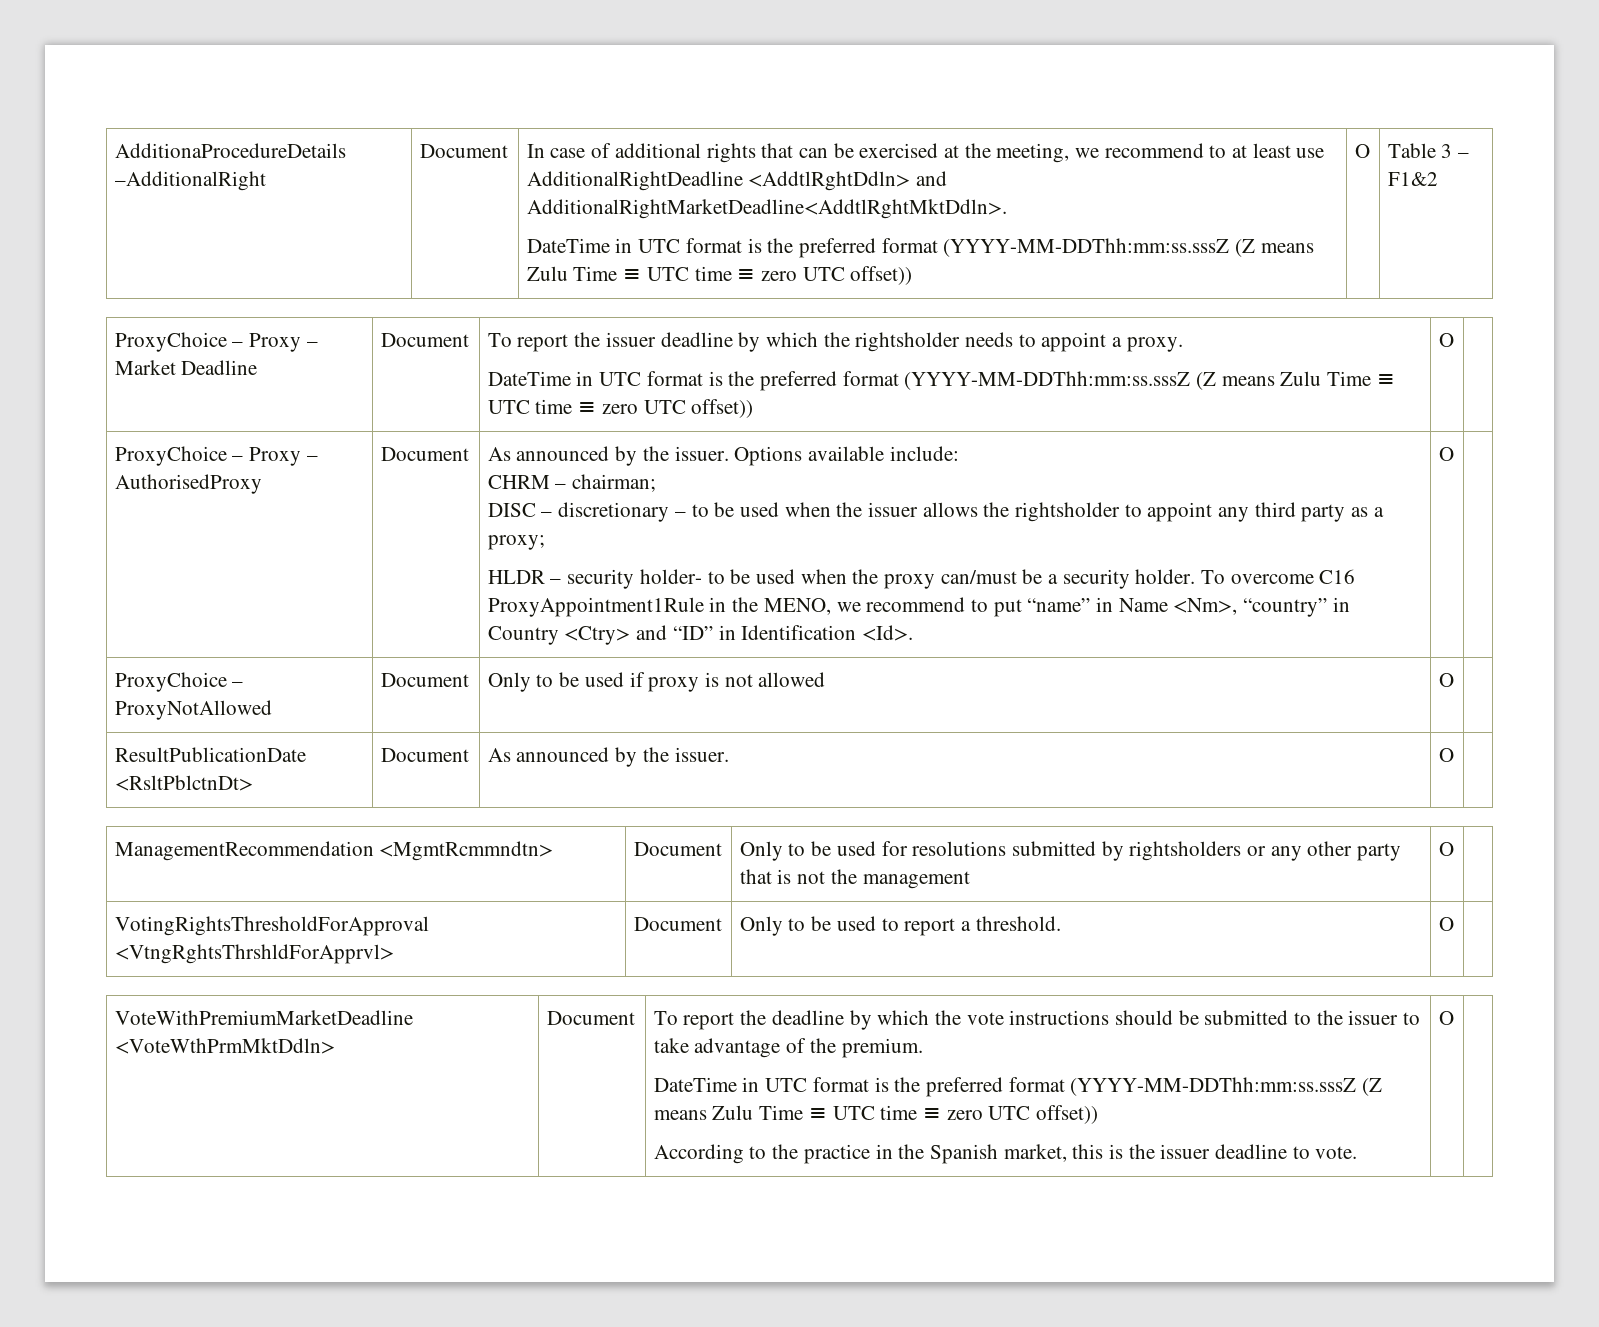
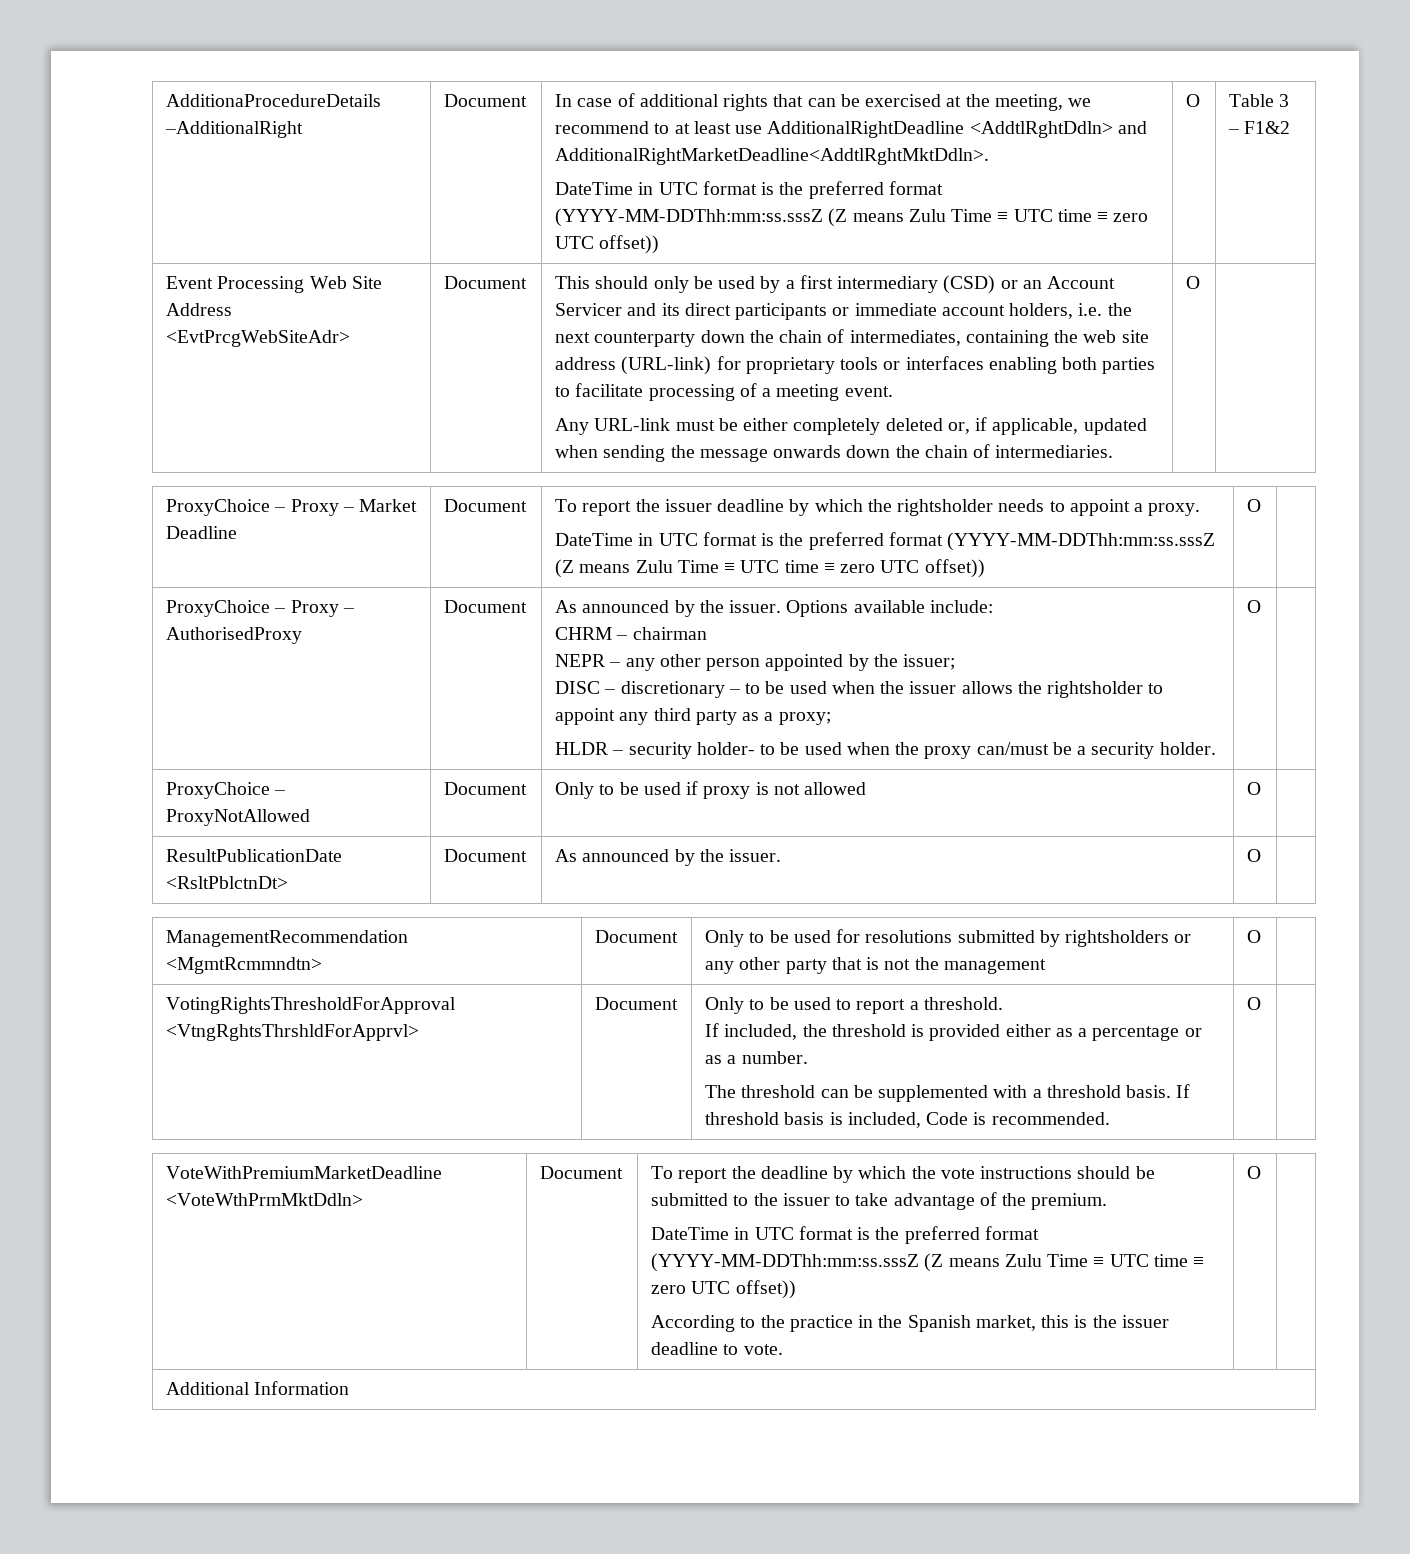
+ Event Processing Web Site Address <EvtPrcgWebSiteAdr> | Document | This should only be used by a first intermediary (CSD) or an Account Servicer and its direct participants or immediate account holders, i.e. the next counterparty down the chain of intermediates, containing the web site address (URL-link) for proprietary tools or interfaces enabling both parties to facilitate processing of a meeting event.
+ Any URL-link must be either completely deleted or, if applicable, updated when sending the message onwards down the chain of intermediaries. | O
- CHRM – chairman;
+ CHRM – chairman
+ NEPR – any other person appointed by the issuer;
- To overcome C16 ProxyAppointment1Rule in the MENO, we recommend to put “name” in Name <Nm>, “country” in Country <Ctry> and “ID” in Identification <Id>.
+ If included, the threshold is provided either as a percentage or as a number.
+ The threshold can be supplemented with a threshold basis. If threshold basis is included, Code is recommended.
+ Additional Information

